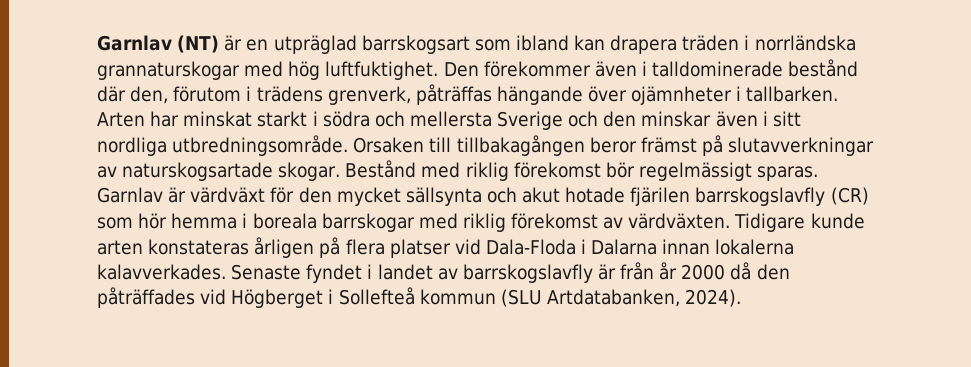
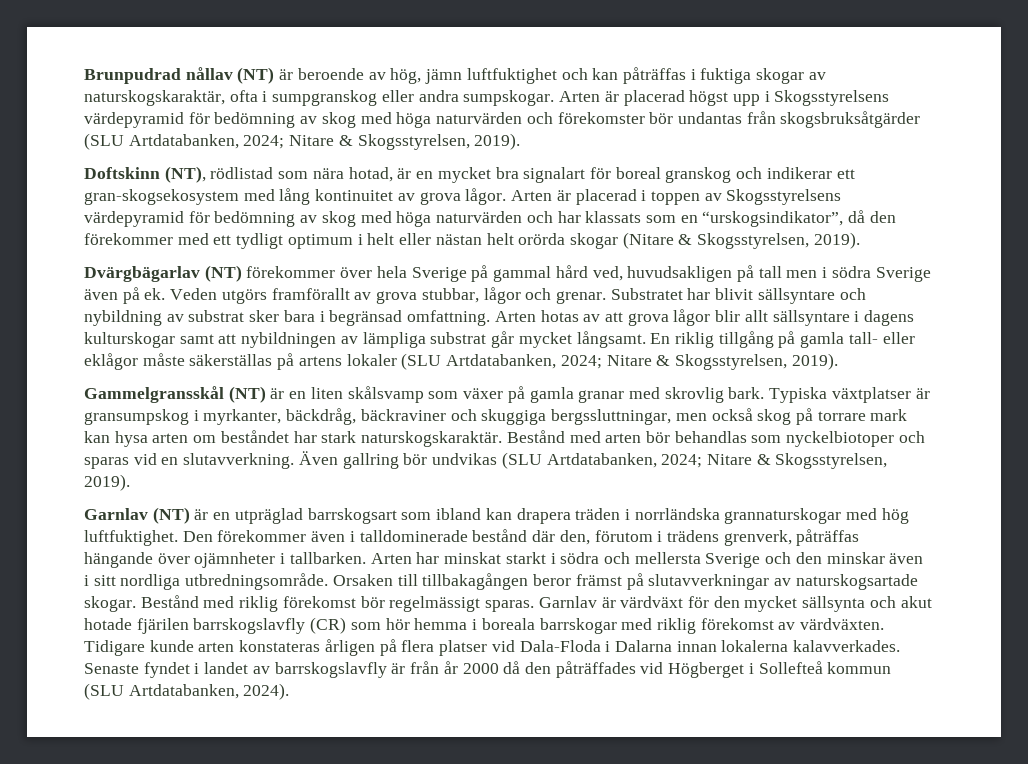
+ Brunpudrad nållav (NT) är beroende av hög, jämn luftfuktighet och kan påträffas i fuktiga skogar av naturskogskaraktär, ofta i sumpgranskog eller andra sumpskogar. Arten är placerad högst upp i Skogsstyrelsens värdepyramid för bedömning av skog med höga naturvärden och förekomster bör undantas från skogsbruksåtgärder (SLU Artdatabanken, 2024; Nitare & Skogsstyrelsen, 2019).
+ Doftskinn (NT), rödlistad som nära hotad, är en mycket bra signalart för boreal granskog och indikerar ett gran-skogsekosystem med lång kontinuitet av grova lågor. Arten är placerad i toppen av Skogsstyrelsens värdepyramid för bedömning av skog med höga naturvärden och har klassats som en “urskogsindikator”, då den förekommer med ett tydligt optimum i helt eller nästan helt orörda skogar (Nitare & Skogsstyrelsen, 2019).
+ Dvärgbägarlav (NT) förekommer över hela Sverige på gammal hård ved, huvudsakligen på tall men i södra Sverige även på ek. Veden utgörs framförallt av grova stubbar, lågor och grenar. Substratet har blivit sällsyntare och nybildning av substrat sker bara i begränsad omfattning. Arten hotas av att grova lågor blir allt sällsyntare i dagens kulturskogar samt att nybildningen av lämpliga substrat går mycket långsamt. En riklig tillgång på gamla tall- eller eklågor måste säkerställas på artens lokaler (SLU Artdatabanken, 2024; Nitare & Skogsstyrelsen, 2019).
+ Gammelgransskål (NT) är en liten skålsvamp som växer på gamla granar med skrovlig bark. Typiska växtplatser är gransumpskog i myrkanter, bäckdråg, bäckraviner och skuggiga bergssluttningar, men också skog på torrare mark kan hysa arten om beståndet har stark naturskogskaraktär. Bestånd med arten bör behandlas som nyckelbiotoper och sparas vid en slutavverkning. Även gallring bör undvikas (SLU Artdatabanken, 2024; Nitare & Skogsstyrelsen, 2019).

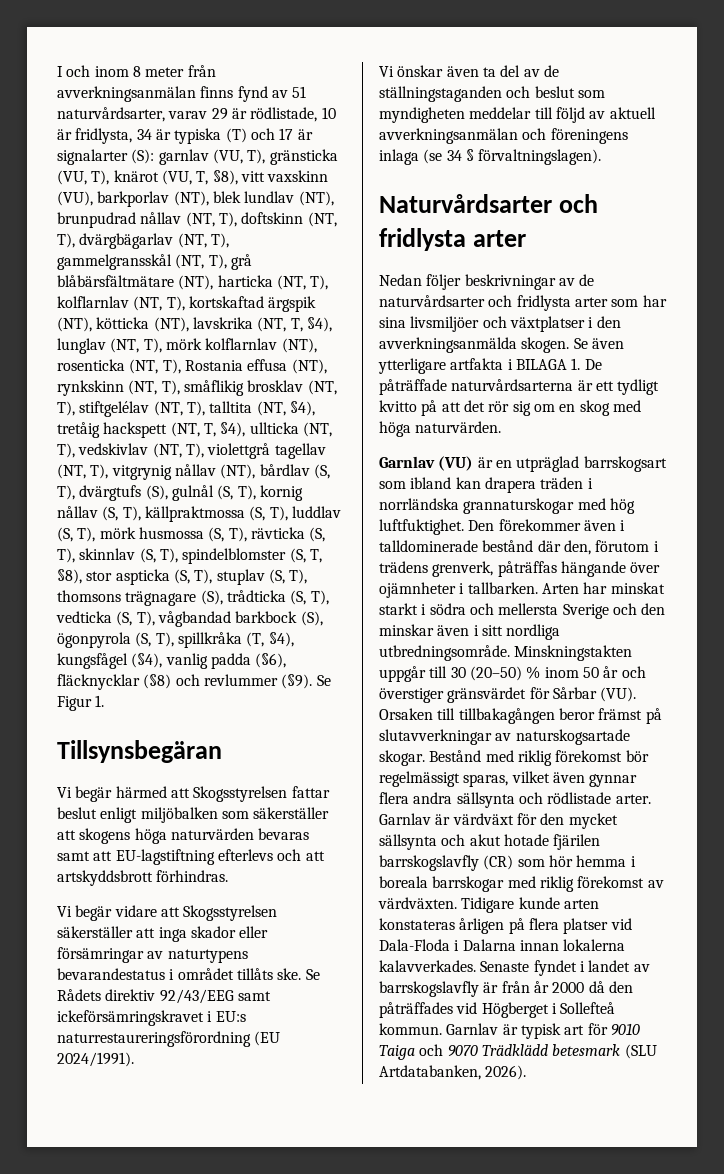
- Brunpudrad nållav (NT) är beroende av hög, jämn luftfuktighet och kan påträffas i fuktiga skogar av naturskogskaraktär, ofta i sumpgranskog eller andra sumpskogar. Arten är placerad högst upp i Skogsstyrelsens värdepyramid för bedömning av skog med höga naturvärden och förekomster bör undantas från skogsbruksåtgärder (SLU Artdatabanken, 2024; Nitare & Skogsstyrelsen, 2019).
- Doftskinn (NT), rödlistad som nära hotad, är en mycket bra signalart för boreal granskog och indikerar ett gran-skogsekosystem med lång kontinuitet av grova lågor. Arten är placerad i toppen av Skogsstyrelsens värdepyramid för bedömning av skog med höga naturvärden och har klassats som en “urskogsindikator”, då den förekommer med ett tydligt optimum i helt eller nästan helt orörda skogar (Nitare & Skogsstyrelsen, 2019).
- Dvärgbägarlav (NT) förekommer över hela Sverige på gammal hård ved, huvudsakligen på tall men i södra Sverige även på ek. Veden utgörs framförallt av grova stubbar, lågor och grenar. Substratet har blivit sällsyntare och nybildning av substrat sker bara i begränsad omfattning. Arten hotas av att grova lågor blir allt sällsyntare i dagens kulturskogar samt att nybildningen av lämpliga substrat går mycket långsamt. En riklig tillgång på gamla tall- eller eklågor måste säkerställas på artens lokaler (SLU Artdatabanken, 2024; Nitare & Skogsstyrelsen, 2019).
- Gammelgransskål (NT) är en liten skålsvamp som växer på gamla granar med skrovlig bark. Typiska växtplatser är gransumpskog i myrkanter, bäckdråg, bäckraviner och skuggiga bergssluttningar, men också skog på torrare mark kan hysa arten om beståndet har stark naturskogskaraktär. Bestånd med arten bör behandlas som nyckelbiotoper och sparas vid en slutavverkning. Även gallring bör undvikas (SLU Artdatabanken, 2024; Nitare & Skogsstyrelsen, 2019).
- Garnlav (NT) är en utpräglad barrskogsart som ibland kan drapera träden i norrländska grannaturskogar med hög luftfuktighet.
+ I och inom 8 meter från avverkningsanmälan finns fynd av 51 naturvårdsarter, varav 29 är rödlistade, 10 är fridlysta, 34 är typiska (T) och 17 är signalarter (S): garnlav (VU, T), gränsticka (VU, T), knärot (VU, T, §8), vitt vaxskinn (VU), barkporlav (NT), blek lundlav (NT), brunpudrad nållav (NT, T), doftskinn (NT, T), dvärgbägarlav (NT, T), gammelgransskål (NT, T), grå blåbärsfältmätare (NT), harticka (NT, T), kolflarnlav (NT, T), kortskaftad ärgspik (NT), kötticka (NT), lavskrika (NT, T, §4), lunglav (NT, T), mörk kolflarnlav (NT), rosenticka (NT, T), Rostania effusa (NT), rynkskinn (NT, T), småflikig brosklav (NT, T), stiftgelélav (NT, T), talltita (NT, §4), tretåig hackspett (NT, T, §4), ullticka (NT, T), vedskivlav (NT, T), violettgrå tagellav (NT, T), vitgrynig nållav (NT), bårdlav (S, T), dvärgtufs (S), gulnål (S, T), kornig nållav (S, T), källpraktmossa (S, T), luddlav (S, T), mörk husmossa (S, T), rävticka (S, T), skinnlav (S, T), spindelblomster (S, T, §8), stor aspticka (S, T), stuplav (S, T), thomsons trägnagare (S), trådticka (S, T), vedticka (S, T), vågbandad barkbock (S), ögonpyrola (S, T), spillkråka (T, §4), kungsfågel (§4), vanlig padda (§6), fläcknycklar (§8) och revlummer (§9). Se Figur 1.
+ Tillsynsbegäran
+ Vi begär härmed att Skogsstyrelsen fattar beslut enligt miljöbalken som säkerställer att skogens höga naturvärden bevaras samt att EU-lagstiftning efterlevs och att artskyddsbrott förhindras.
+ Vi begär vidare att Skogsstyrelsen säkerställer att inga skador eller försämringar av naturtypens bevarandestatus i området tillåts ske. Se Rådets direktiv 92/43/EEG samt ickeförsämringskravet i EU:s naturrestaureringsförordning (EU 2024/1991).
+ Vi önskar även ta del av de ställningstaganden och beslut som myndigheten meddelar till följd av aktuell avverkningsanmälan och föreningens inlaga (se 34 § förvaltningslagen).
+ Naturvårdsarter och fridlysta arter
+ Nedan följer beskrivningar av de naturvårdsarter och fridlysta arter som har sina livsmiljöer och växtplatser i den avverkningsanmälda skogen. Se även ytterligare artfakta i BILAGA 1. De påträffade naturvårdsarterna är ett tydligt kvitto på att det rör sig om en skog med höga naturvärden.
+ Garnlav (VU) är en utpräglad barrskogsart som ibland kan drapera träden i norrländska grannaturskogar med hög luftfuktighet.
- Orsaken till tillbakagången beror främst på slutavverkningar av naturskogsartade skogar.
+ Minskningstakten uppgår till 30 (20–50) % inom 50 år och överstiger gränsvärdet för Sårbar (VU). Orsaken till tillbakagången beror främst på slutavverkningar av naturskogsartade skogar.
- Bestånd med riklig förekomst bör regelmässigt sparas.
+ Bestånd med riklig förekomst bör regelmässigt sparas, vilket även gynnar flera andra sällsynta och rödlistade arter.
- Senaste fyndet i landet av barrskogslavfly är från år 2000 då den påträffades vid Högberget i Sollefteå kommun (SLU Artdatabanken, 2024).
+ Senaste fyndet i landet av barrskogslavfly är från år 2000 då den påträffades vid Högberget i Sollefteå kommun. Garnlav är typisk art för 9010 Taiga och 9070 Trädklädd betesmark (SLU Artdatabanken, 2026).

